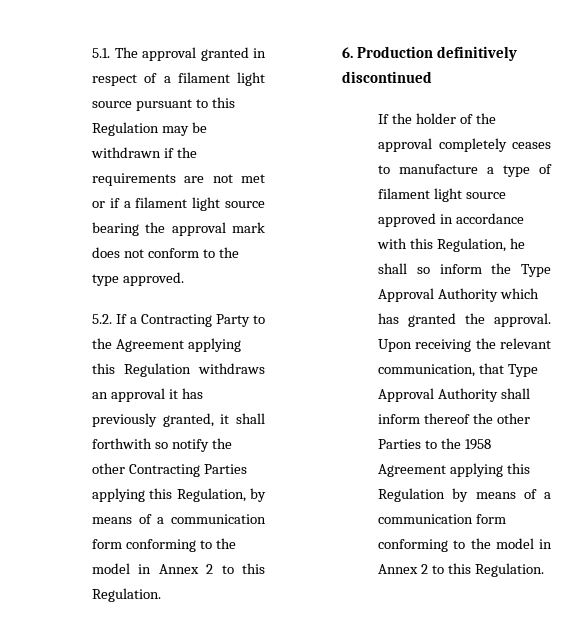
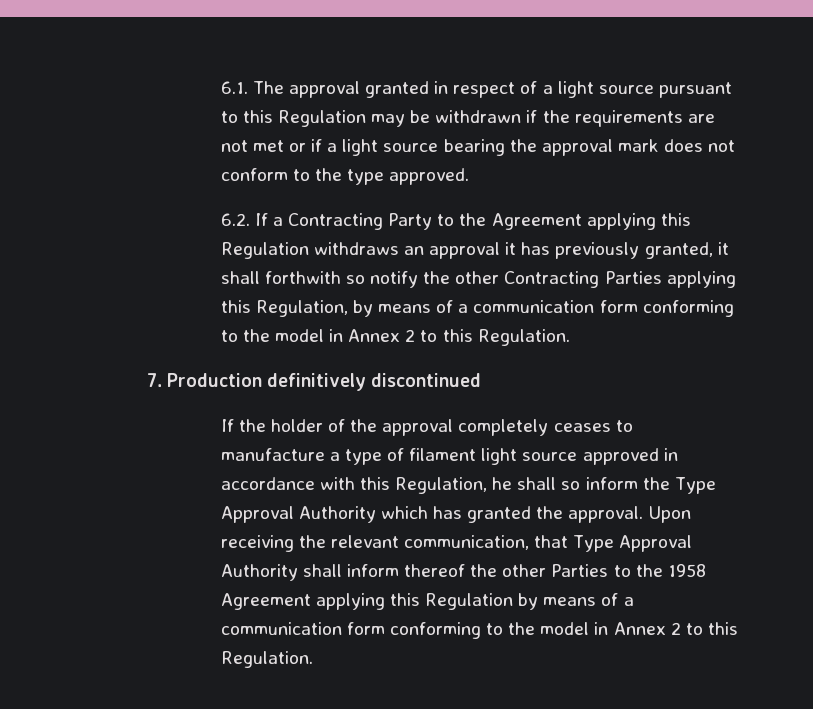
- 5.1. The approval granted in respect of a filament light source pursuant to this Regulation may be withdrawn if the requirements are not met or if a filament light source bearing the approval mark does not conform to the type approved.
+ 6.1. The approval granted in respect of a light source pursuant to this Regulation may be withdrawn if the requirements are not met or if a light source bearing the approval mark does not conform to the type approved.
- 5.2. If a Contracting Party to the Agreement applying this Regulation withdraws an approval it has previously granted, it shall forthwith so notify the other Contracting Parties applying this Regulation, by means of a communication form conforming to the model in Annex 2 to this Regulation.
+ 6.2. If a Contracting Party to the Agreement applying this Regulation withdraws an approval it has previously granted, it shall forthwith so notify the other Contracting Parties applying this Regulation, by means of a communication form conforming to the model in Annex 2 to this Regulation.
- 6. Production definitively discontinued
+ 7. Production definitively discontinued

